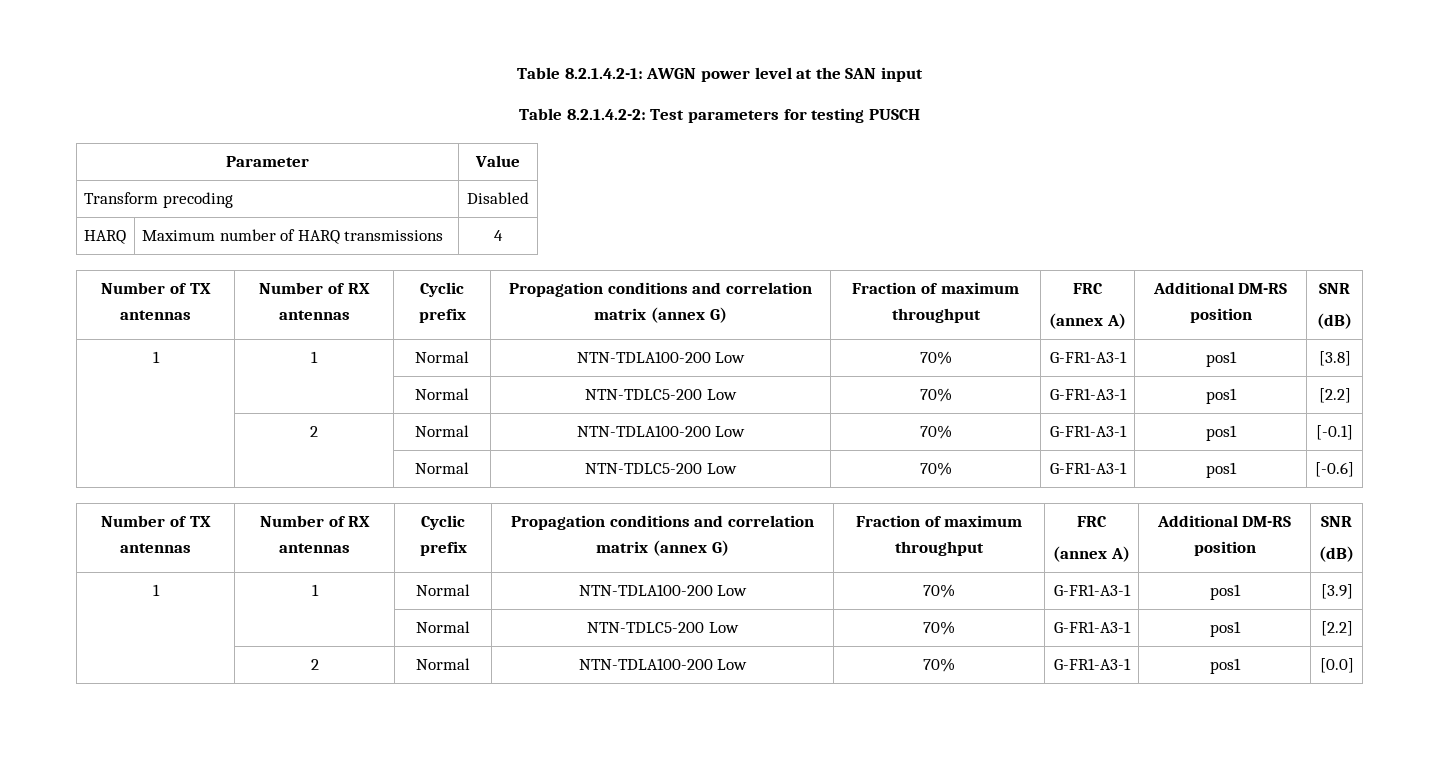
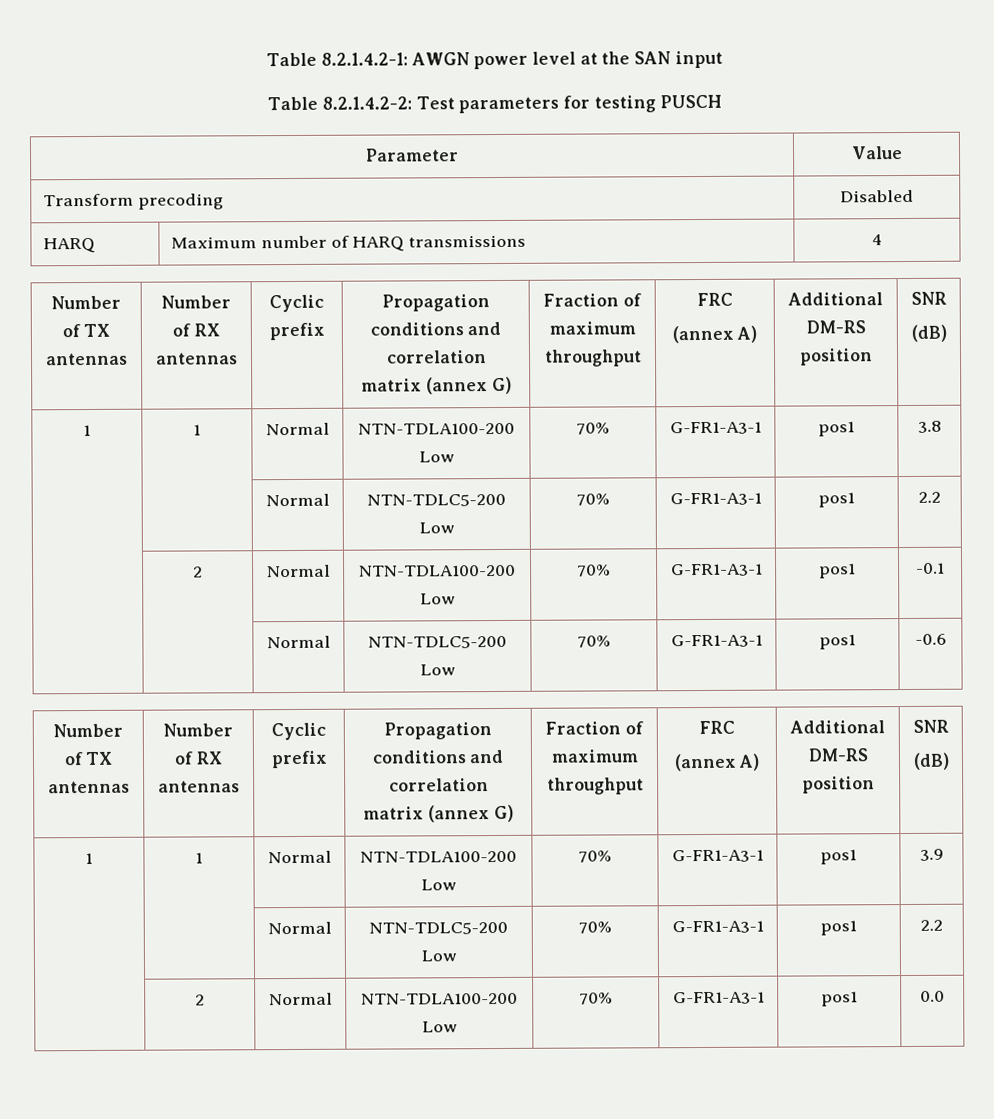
- 1 | 1 | Normal | NTN-TDLA100-200 Low | 70% | G-FR1-A3-1 | pos1 | [3.8]
- | | Normal | NTN-TDLC5-200 Low | 70% | G-FR1-A3-1 | pos1 | [2.2]
- | 2 | Normal | NTN-TDLA100-200 Low | 70% | G-FR1-A3-1 | pos1 | [-0.1]
- | | Normal | NTN-TDLC5-200 Low | 70% | G-FR1-A3-1 | pos1 | [-0.6]
+ 1 | 1 | Normal | NTN-TDLA100-200 Low | 70% | G-FR1-A3-1 | pos1 | 3.8
+ | | Normal | NTN-TDLC5-200 Low | 70% | G-FR1-A3-1 | pos1 | 2.2
+ | 2 | Normal | NTN-TDLA100-200 Low | 70% | G-FR1-A3-1 | pos1 | -0.1
+ | | Normal | NTN-TDLC5-200 Low | 70% | G-FR1-A3-1 | pos1 | -0.6
- 1 | 1 | Normal | NTN-TDLA100-200 Low | 70% | G-FR1-A3-1 | pos1 | [3.9]
- | | Normal | NTN-TDLC5-200 Low | 70% | G-FR1-A3-1 | pos1 | [2.2]
- | 2 | Normal | NTN-TDLA100-200 Low | 70% | G-FR1-A3-1 | pos1 | [0.0]
+ 1 | 1 | Normal | NTN-TDLA100-200 Low | 70% | G-FR1-A3-1 | pos1 | 3.9
+ | | Normal | NTN-TDLC5-200 Low | 70% | G-FR1-A3-1 | pos1 | 2.2
+ | 2 | Normal | NTN-TDLA100-200 Low | 70% | G-FR1-A3-1 | pos1 | 0.0

